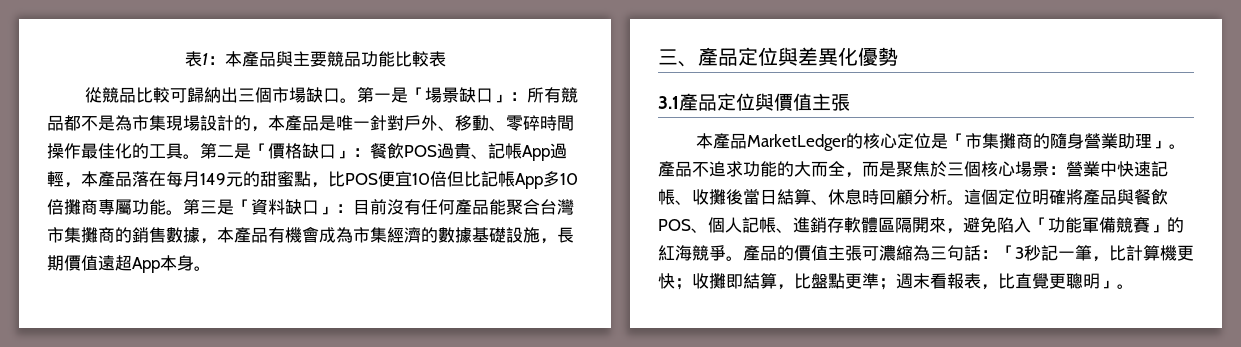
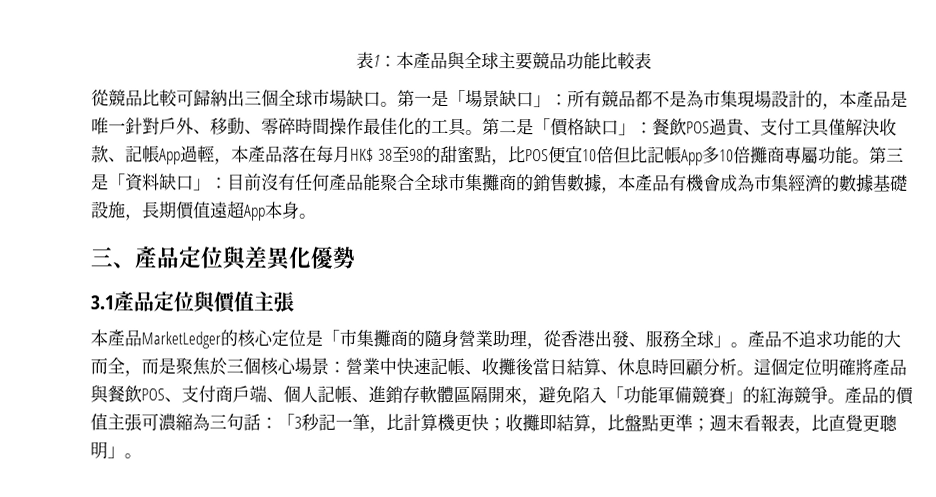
- 表1：本產品與主要競品功能比較表
+ 表1：本產品與全球主要競品功能比較表
- 從競品比較可歸納出三個市場缺口。
+ 從競品比較可歸納出三個全球市場缺口。
- 第二是「價格缺口」：餐飲POS過貴、記帳App過輕，本產品落在每月149元的甜蜜點，比POS便宜10倍但比記帳App多10倍攤商專屬功能。
+ 第二是「價格缺口」：餐飲POS過貴、支付工具僅解決收款、記帳App過輕，本產品落在每月HK$ 38至98的甜蜜點，比POS便宜10倍但比記帳App多10倍攤商專屬功能。
- 第三是「資料缺口」：目前沒有任何產品能聚合台灣市集攤商的銷售數據，本產品有機會成為市集經濟的數據基礎設施，長期價值遠超App本身。
+ 第三是「資料缺口」：目前沒有任何產品能聚合全球市集攤商的銷售數據，本產品有機會成為市集經濟的數據基礎設施，長期價值遠超App本身。
- 本產品MarketLedger的核心定位是「市集攤商的隨身營業助理」。
+ 本產品MarketLedger的核心定位是「市集攤商的隨身營業助理，從香港出發、服務全球」。
- 這個定位明確將產品與餐飲POS、個人記帳、進銷存軟體區隔開來，避免陷入「功能軍備競賽」的紅海競爭。
+ 這個定位明確將產品與餐飲POS、支付商戶端、個人記帳、進銷存軟體區隔開來，避免陷入「功能軍備競賽」的紅海競爭。

